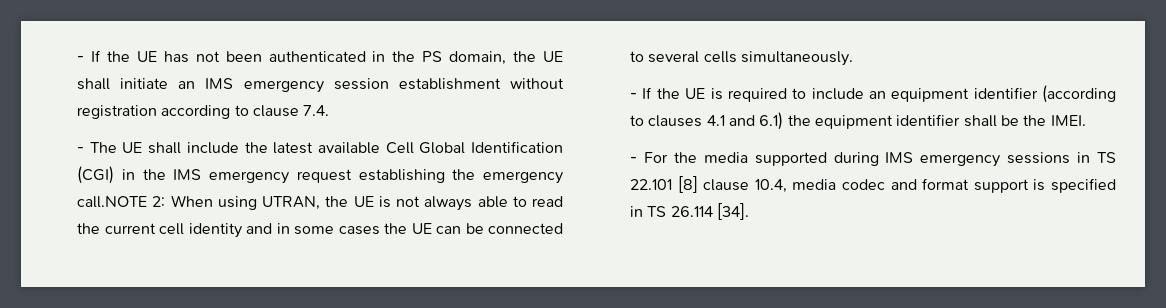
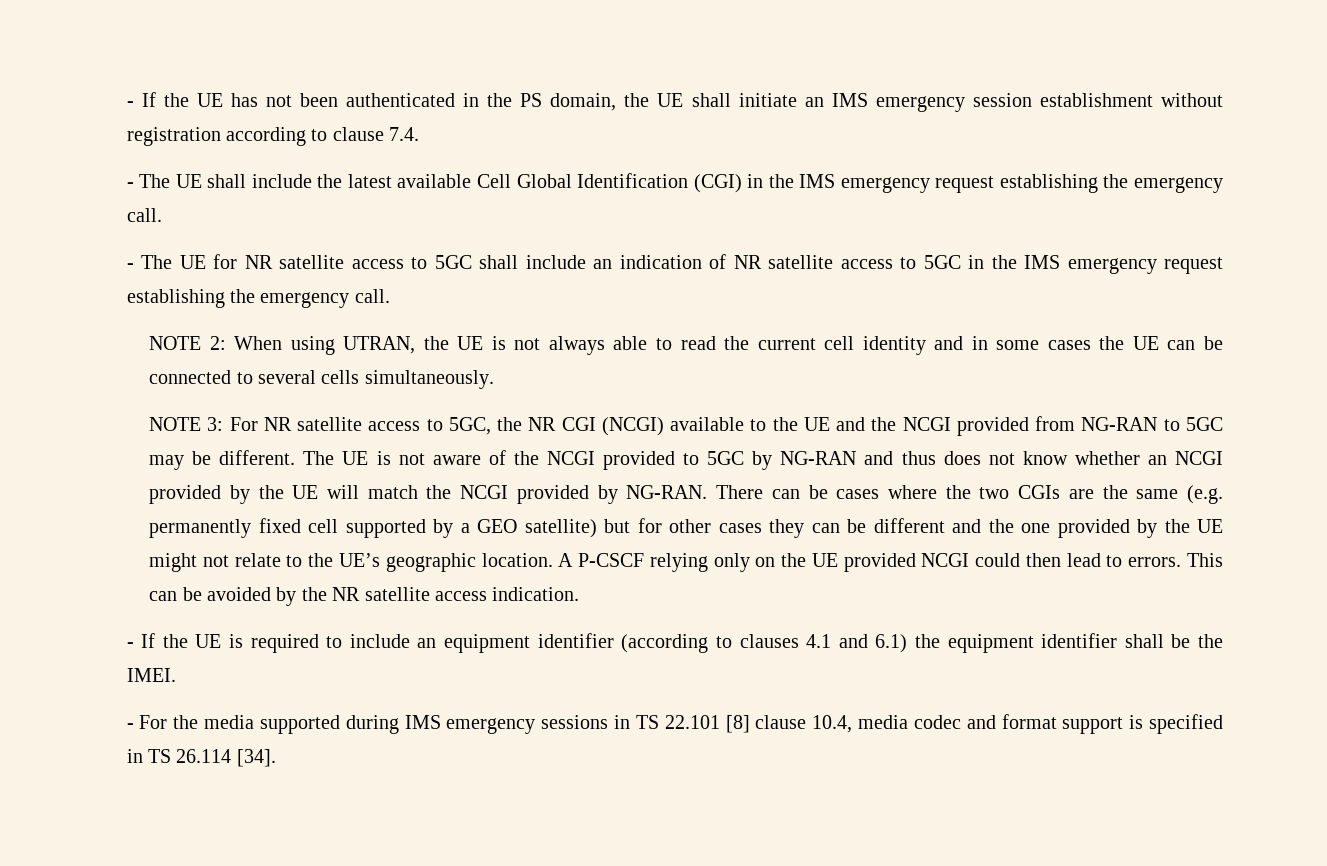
- - The UE shall include the latest available Cell Global Identification (CGI) in the IMS emergency request establishing the emergency call.NOTE 2: When using UTRAN, the UE is not always able to read the current cell identity and in some cases the UE can be connected to several cells simultaneously.
+ - The UE shall include the latest available Cell Global Identification (CGI) in the IMS emergency request establishing the emergency call.
+ - The UE for NR satellite access to 5GC shall include an indication of NR satellite access to 5GC in the IMS emergency request establishing the emergency call.
+ NOTE 2: When using UTRAN, the UE is not always able to read the current cell identity and in some cases the UE can be connected to several cells simultaneously.
+ NOTE 3: For NR satellite access to 5GC, the NR CGI (NCGI) available to the UE and the NCGI provided from NG-RAN to 5GC may be different. The UE is not aware of the NCGI provided to 5GC by NG-RAN and thus does not know whether an NCGI provided by the UE will match the NCGI provided by NG-RAN. There can be cases where the two CGIs are the same (e.g. permanently fixed cell supported by a GEO satellite) but for other cases they can be different and the one provided by the UE might not relate to the UE’s geographic location. A P-CSCF relying only on the UE provided NCGI could then lead to errors. This can be avoided by the NR satellite access indication.

